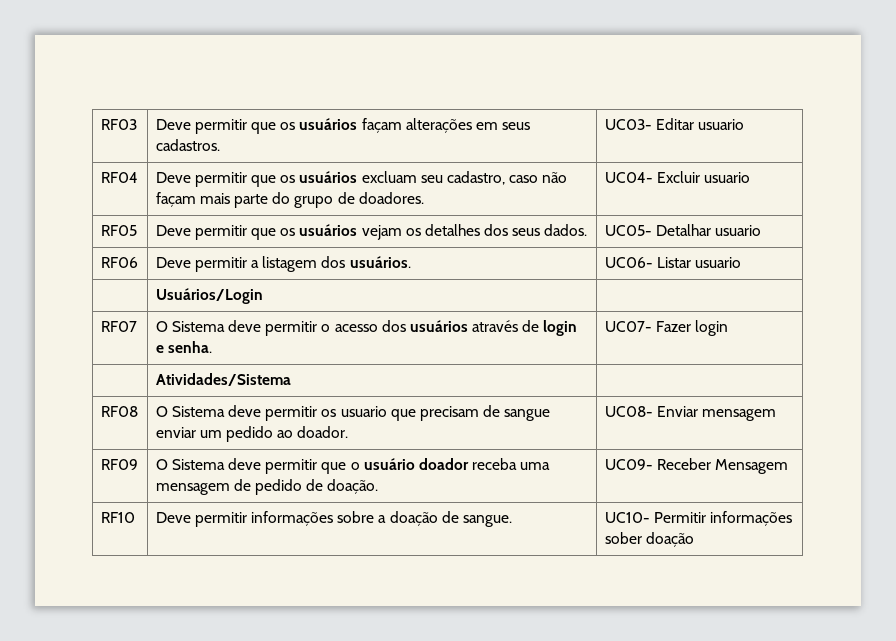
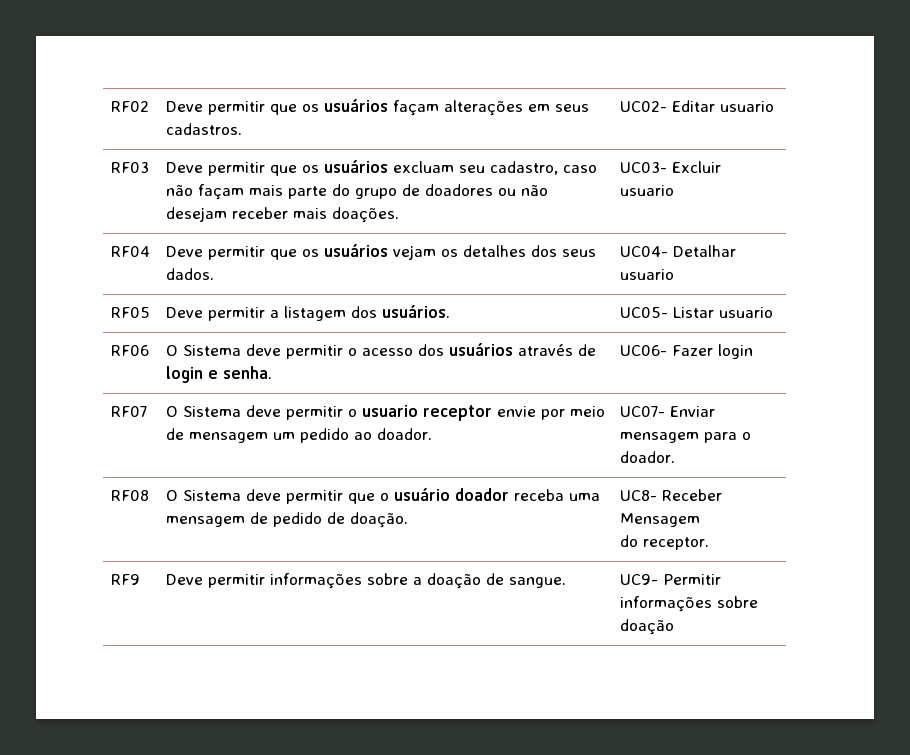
- RF03 | Deve permitir que os usuários façam alterações em seus cadastros. | UC03- Editar usuario
+ RF02 | Deve permitir que os usuários façam alterações em seus cadastros. | UC02- Editar usuario
- RF04 | Deve permitir que os usuários excluam seu cadastro, caso não façam mais parte do grupo de doadores. | UC04- Excluir usuario
+ RF03 | Deve permitir que os usuários excluam seu cadastro, caso não façam mais parte do grupo de doadores ou não desejam receber mais doações. | UC03- Excluir usuario
- RF05 | Deve permitir que os usuários vejam os detalhes dos seus dados. | UC05- Detalhar usuario
+ RF04 | Deve permitir que os usuários vejam os detalhes dos seus dados. | UC04- Detalhar usuario
- RF06 | Deve permitir a listagem dos usuários. | UC06- Listar usuario
+ RF05 | Deve permitir a listagem dos usuários. | UC05- Listar usuario
- | Usuários/Login |
- RF07 | O Sistema deve permitir o acesso dos usuários através de login e senha. | UC07- Fazer login
+ RF06 | O Sistema deve permitir o acesso dos usuários através de login e senha. | UC06- Fazer login
- | Atividades/Sistema |
- RF08 | O Sistema deve permitir os usuario que precisam de sangue enviar um pedido ao doador. | UC08- Enviar mensagem
- RF09 | O Sistema deve permitir que o usuário doador receba uma mensagem de pedido de doação. | UC09- Receber Mensagem
- RF10 | Deve permitir informações sobre a doação de sangue. | UC10- Permitir informações sober doação
+ RF07 | O Sistema deve permitir o usuario receptor envie por meio de mensagem um pedido ao doador. | UC07- Enviar mensagem para o doador.
+ RF08 | O Sistema deve permitir que o usuário doador receba uma mensagem de pedido de doação. | UC8- Receber Mensagem
+ do receptor.
+ RF9 | Deve permitir informações sobre a doação de sangue. | UC9- Permitir informações sobre doação

